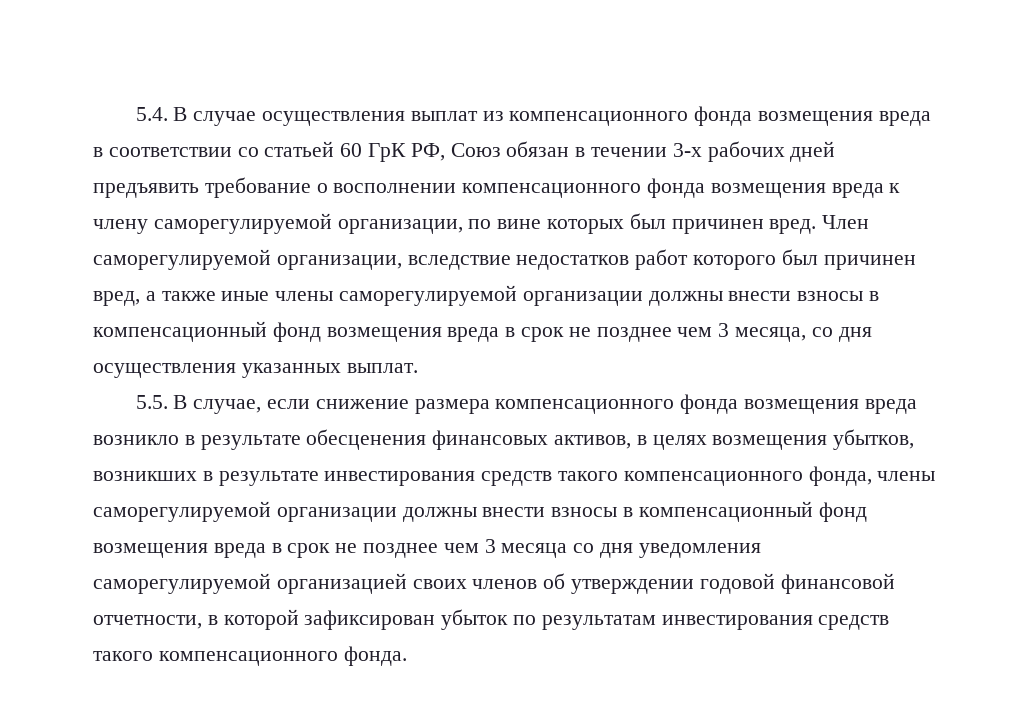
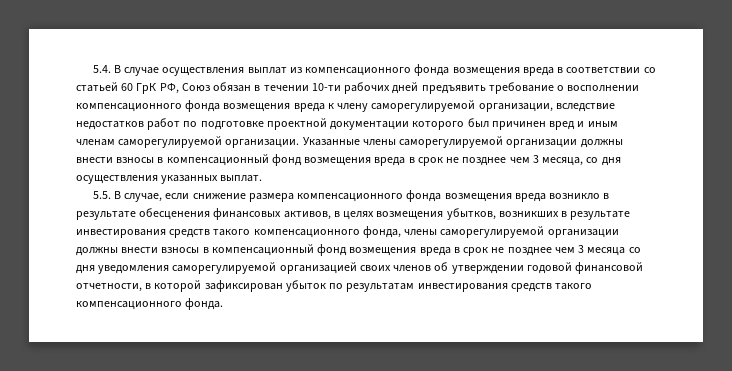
- 5.4. В случае осуществления выплат из компенсационного фонда возмещения вреда в соответствии со статьей 60 ГрК РФ, Союз обязан в течении 3-х рабочих дней предъявить требование о восполнении компенсационного фонда возмещения вреда к члену саморегулируемой организации, по вине которых был причинен вред. Член саморегулируемой организации, вследствие недостатков работ которого был причинен вред, а также иные члены саморегулируемой организации должны внести взносы в компенсационный фонд возмещения вреда в срок не позднее чем 3 месяца, со дня осуществления указанных выплат.
+ 5.4. В случае осуществления выплат из компенсационного фонда возмещения вреда в соответствии со статьей 60 ГрК РФ, Союз обязан в течении 10-ти рабочих дней предъявить требование о восполнении компенсационного фонда возмещения вреда к члену саморегулируемой организации, вследствие недостатков работ по подготовке проектной документации которого был причинен вред и иным членам саморегулируемой организации. Указанные члены саморегулируемой организации должны внести взносы в компенсационный фонд возмещения вреда в срок не позднее чем 3 месяца, со дня осуществления указанных выплат.

